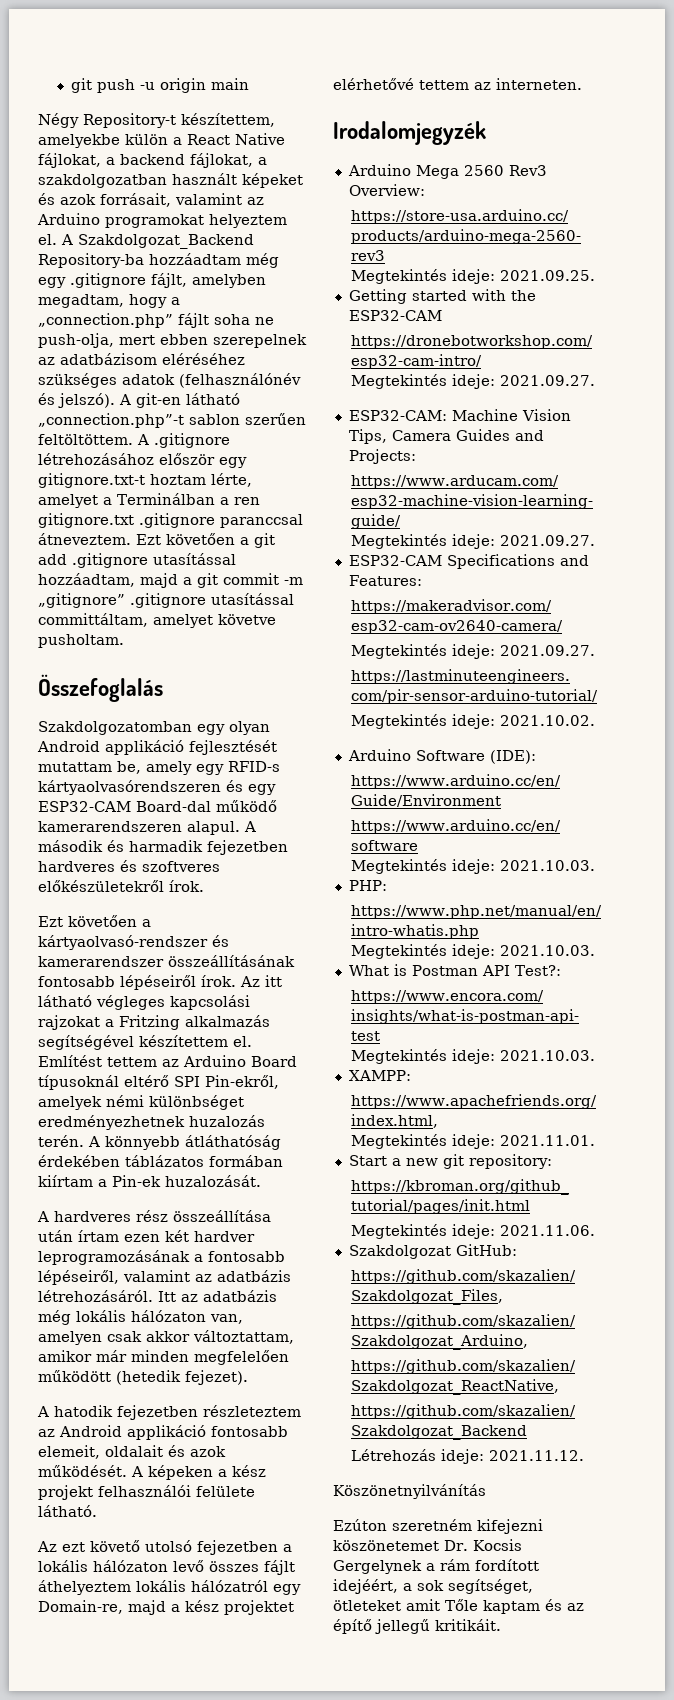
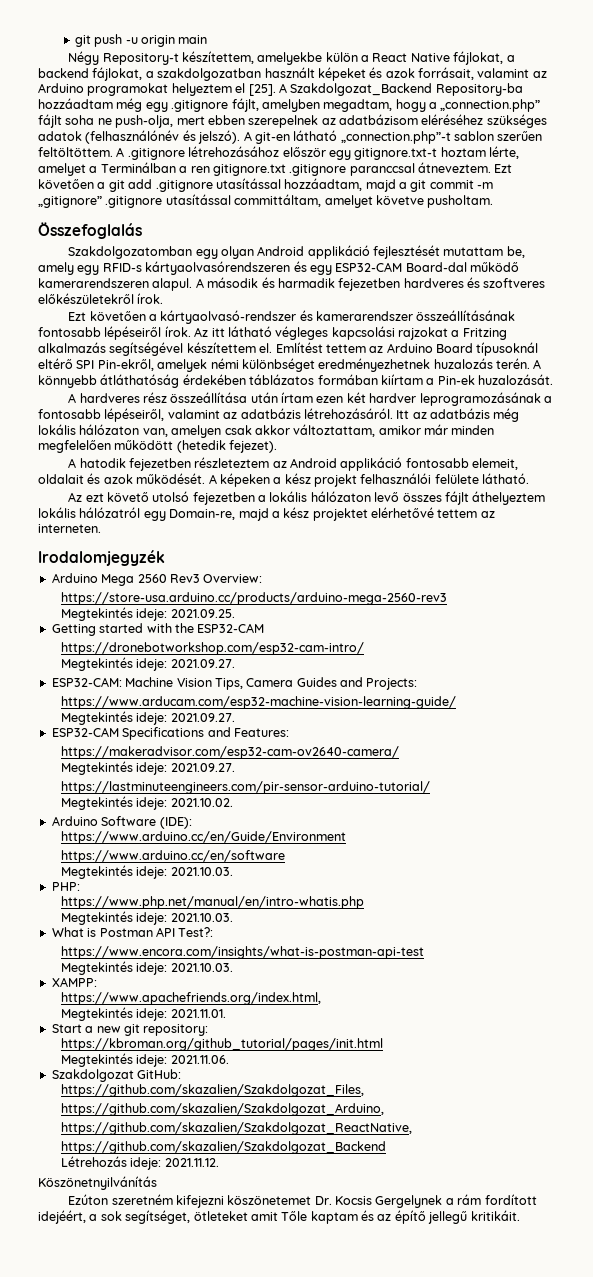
- Négy Repository-t készítettem, amelyekbe külön a React Native fájlokat, a backend fájlokat, a szakdolgozatban használt képeket és azok forrásait, valamint az Arduino programokat helyeztem el.
+ Négy Repository-t készítettem, amelyekbe külön a React Native fájlokat, a backend fájlokat, a szakdolgozatban használt képeket és azok forrásait, valamint az Arduino programokat helyeztem el [25].

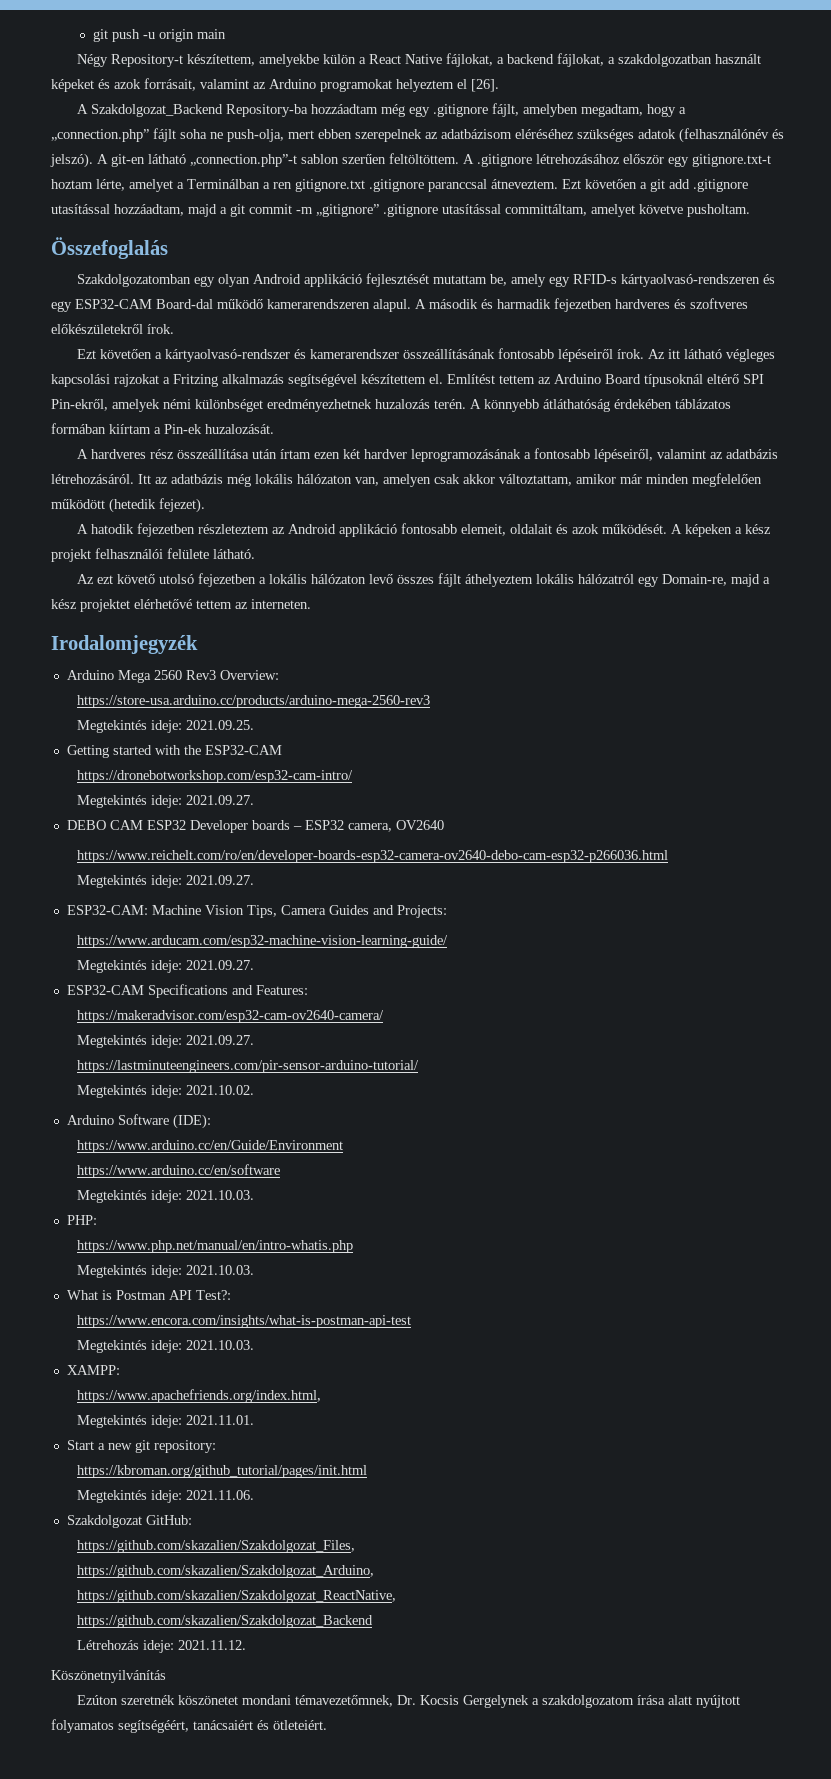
- Négy Repository-t készítettem, amelyekbe külön a React Native fájlokat, a backend fájlokat, a szakdolgozatban használt képeket és azok forrásait, valamint az Arduino programokat helyeztem el [25]. A Szakdolgozat_Backend Repository-ba hozzáadtam még egy .gitignore fájlt, amelyben megadtam, hogy a „connection.php” fájlt soha ne push-olja, mert ebben szerepelnek az adatbázisom eléréséhez szükséges adatok (felhasználónév és jelszó).
+ Négy Repository-t készítettem, amelyekbe külön a React Native fájlokat, a backend fájlokat, a szakdolgozatban használt képeket és azok forrásait, valamint az Arduino programokat helyeztem el [26].
+ A Szakdolgozat_Backend Repository-ba hozzáadtam még egy .gitignore fájlt, amelyben megadtam, hogy a „connection.php” fájlt soha ne push-olja, mert ebben szerepelnek az adatbázisom eléréséhez szükséges adatok (felhasználónév és jelszó).
- Szakdolgozatomban egy olyan Android applikáció fejlesztését mutattam be, amely egy RFID-s kártyaolvasórendszeren és egy ESP32-CAM Board-dal működő kamerarendszeren alapul.
+ Szakdolgozatomban egy olyan Android applikáció fejlesztését mutattam be, amely egy RFID-s kártyaolvasó-rendszeren és egy ESP32-CAM Board-dal működő kamerarendszeren alapul.
+ DEBO CAM ESP32 Developer boards – ESP32 camera, OV2640
+ https://www.reichelt.com/ro/en/developer-boards-esp32-camera-ov2640-debo-cam-esp32-p266036.html
+ Megtekintés ideje: 2021.09.27.
- Ezúton szeretném kifejezni köszönetemet Dr. Kocsis Gergelynek a rám fordított idejéért, a sok segítséget, ötleteket amit Tőle kaptam és az építő jellegű kritikáit.
+ Ezúton szeretnék köszönetet mondani témavezetőmnek, Dr. Kocsis Gergelynek a szakdolgozatom írása alatt nyújtott folyamatos segítségéért, tanácsaiért és ötleteiért.

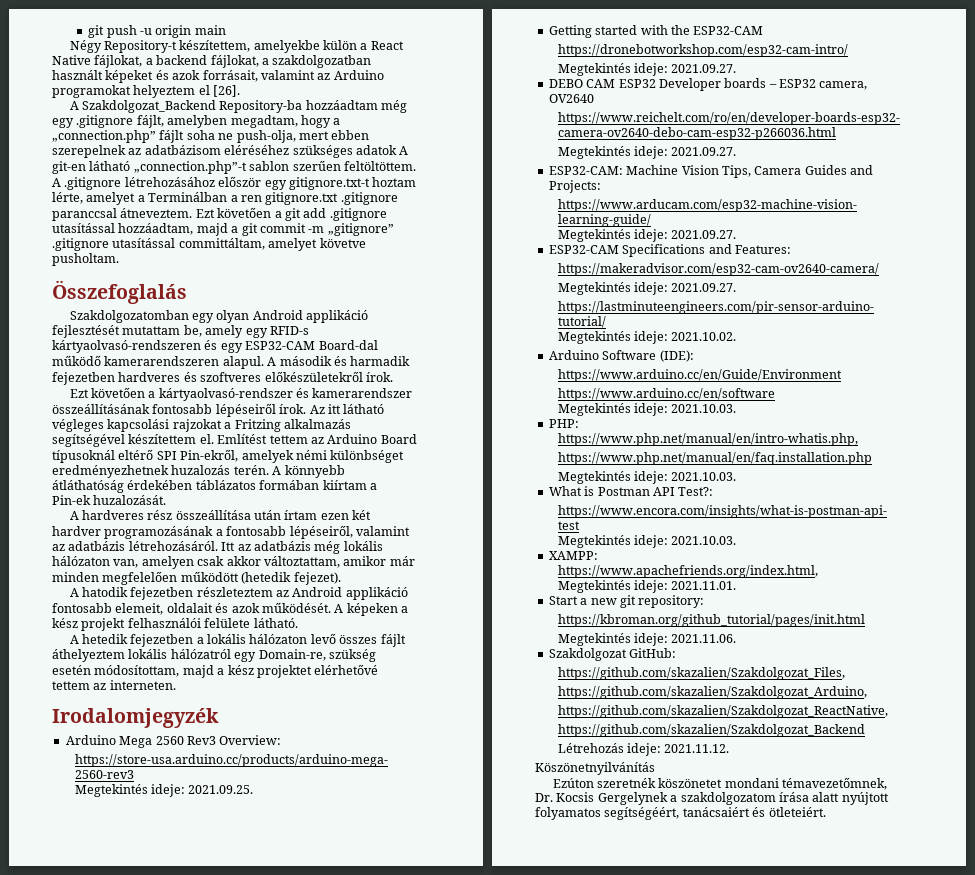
- A Szakdolgozat_Backend Repository-ba hozzáadtam még egy .gitignore fájlt, amelyben megadtam, hogy a „connection.php” fájlt soha ne push-olja, mert ebben szerepelnek az adatbázisom eléréséhez szükséges adatok (felhasználónév és jelszó). A git-en látható „connection.php”-t sablon szerűen feltöltöttem.
+ A Szakdolgozat_Backend Repository-ba hozzáadtam még egy .gitignore fájlt, amelyben megadtam, hogy a „connection.php” fájlt soha ne push-olja, mert ebben szerepelnek az adatbázisom eléréséhez szükséges adatok A git-en látható „connection.php”-t sablon szerűen feltöltöttem.
- A hardveres rész összeállítása után írtam ezen két hardver leprogramozásának a fontosabb lépéseiről, valamint az adatbázis létrehozásáról.
+ A hardveres rész összeállítása után írtam ezen két hardver programozásának a fontosabb lépéseiről, valamint az adatbázis létrehozásáról.
- Az ezt követő utolsó fejezetben a lokális hálózaton levő összes fájlt áthelyeztem lokális hálózatról egy Domain-re, majd a kész projektet elérhetővé tettem az interneten.
+ A hetedik fejezetben a lokális hálózaton levő összes fájlt áthelyeztem lokális hálózatról egy Domain-re, szükség esetén módosítottam, majd a kész projektet elérhetővé tettem az interneten.
- https://www.php.net/manual/en/intro-whatis.php
+ https://www.php.net/manual/en/intro-whatis.php,
+ https://www.php.net/manual/en/faq.installation.php

